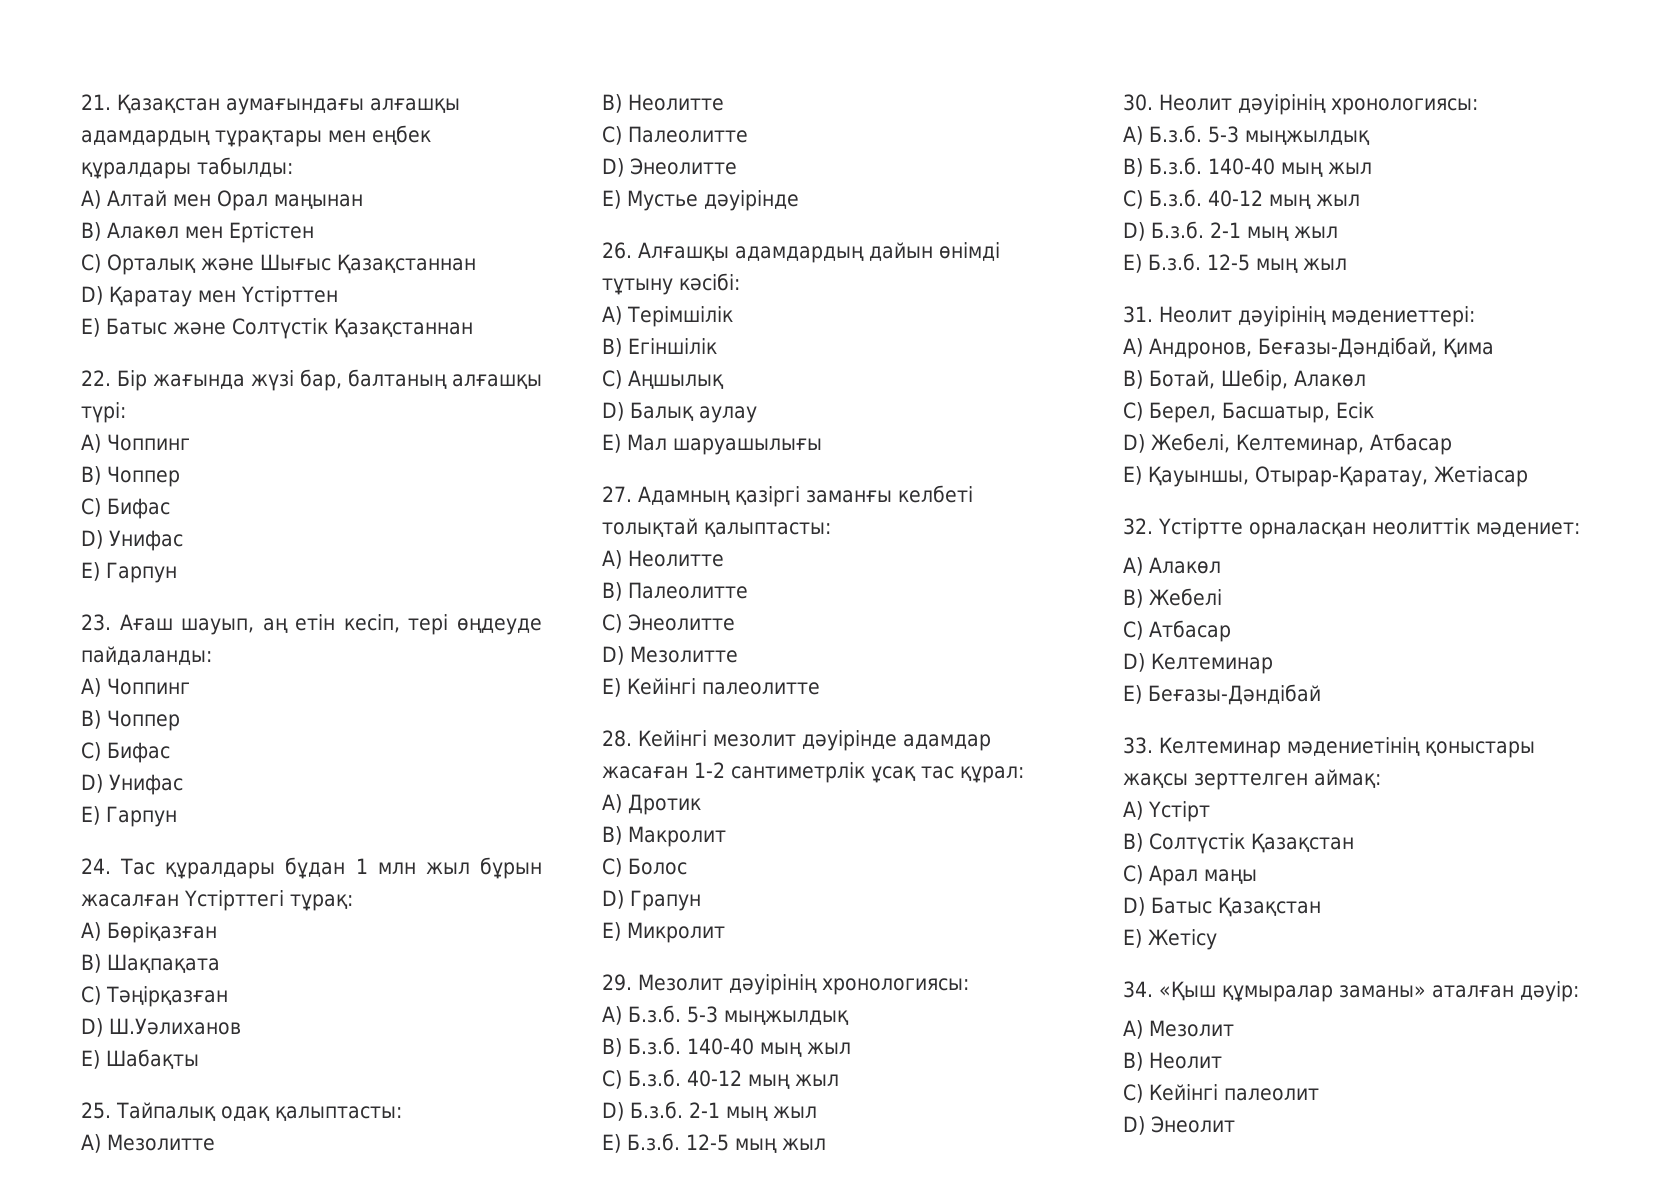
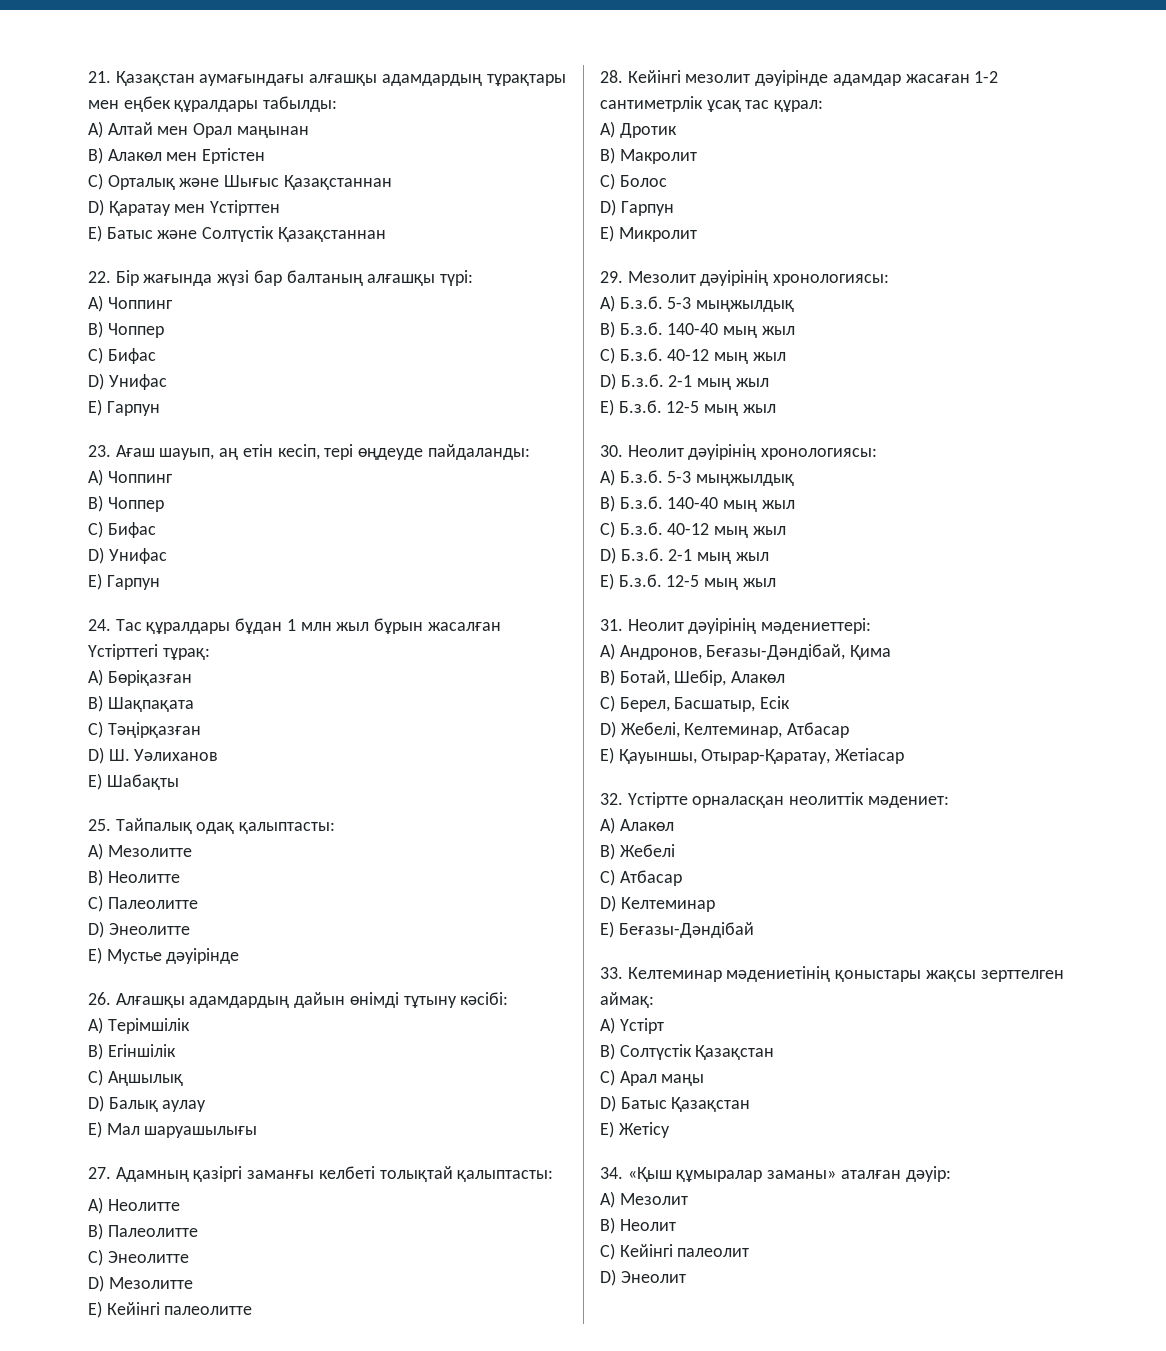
- 22. Бір жағында жүзі бар, балтаның алғашқы түрі:
+ 22. Бір жағында жүзі бар балтаның алғашқы түрі:
- D) Ш.Уәлиханов
+ D) Ш. Уәлиханов
- D) Грапун
+ D) Гарпун

